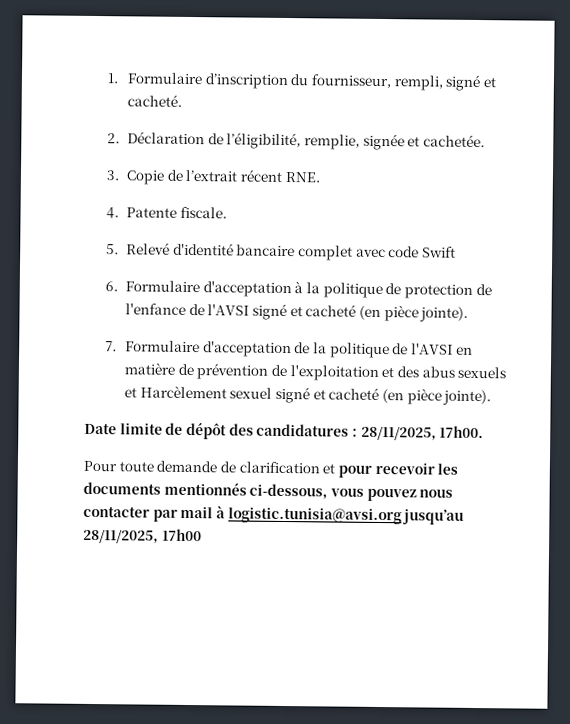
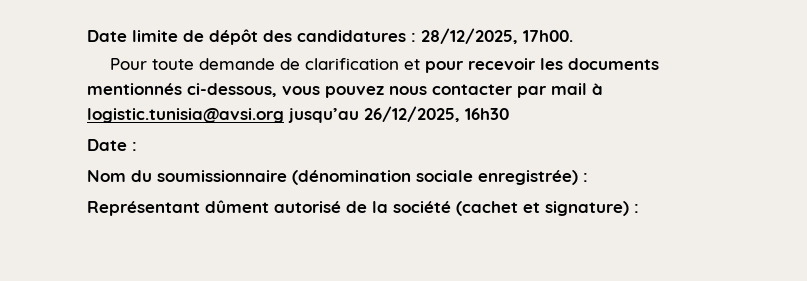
- 1. Formulaire d’inscription du fournisseur, rempli, signé et cacheté.
- 2. Déclaration de l’éligibilité, remplie, signée et cachetée.
- 3. Copie de l’extrait récent RNE.
- 4. Patente fiscale.
- 5. Relevé d'identité bancaire complet avec code Swift
- 6. Formulaire d'acceptation à la politique de protection de l'enfance de l'AVSI signé et cacheté (en pièce jointe).
- 7. Formulaire d'acceptation de la politique de l'AVSI en matière de prévention de l'exploitation et des abus sexuels et Harcèlement sexuel signé et cacheté (en pièce jointe).
- Date limite de dépôt des candidatures : 28/11/2025, 17h00.
+ Date limite de dépôt des candidatures : 28/12/2025, 17h00.
- Pour toute demande de clarification et pour recevoir les documents mentionnés ci-dessous, vous pouvez nous contacter par mail à logistic.tunisia@avsi.org jusqu’au 28/11/2025, 17h00
+ Pour toute demande de clarification et pour recevoir les documents mentionnés ci-dessous, vous pouvez nous contacter par mail à logistic.tunisia@avsi.org jusqu’au 26/12/2025, 16h30
+ Date :
+ Nom du soumissionnaire (dénomination sociale enregistrée) :
+ Représentant dûment autorisé de la société (cachet et signature) :

